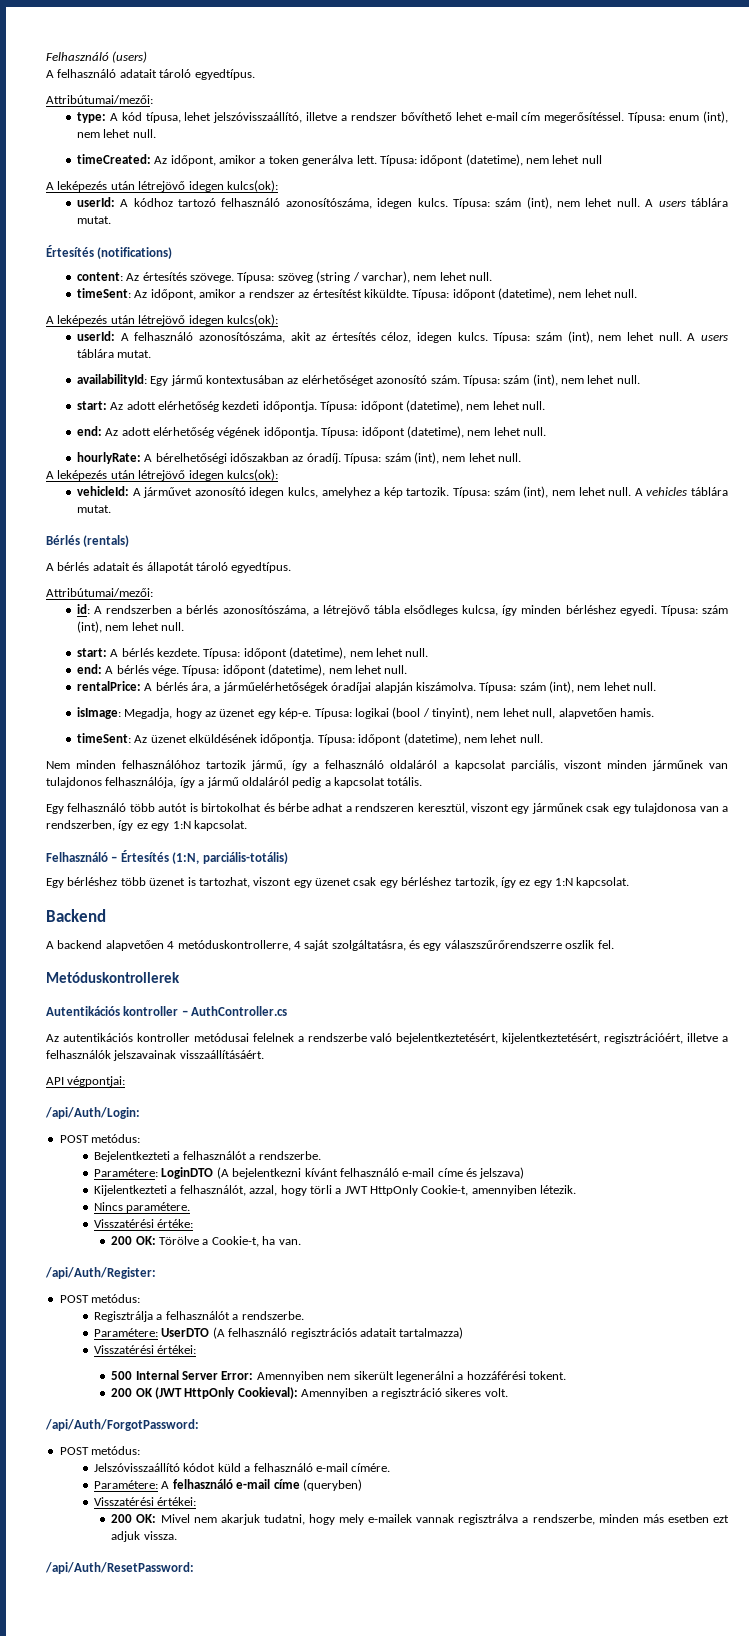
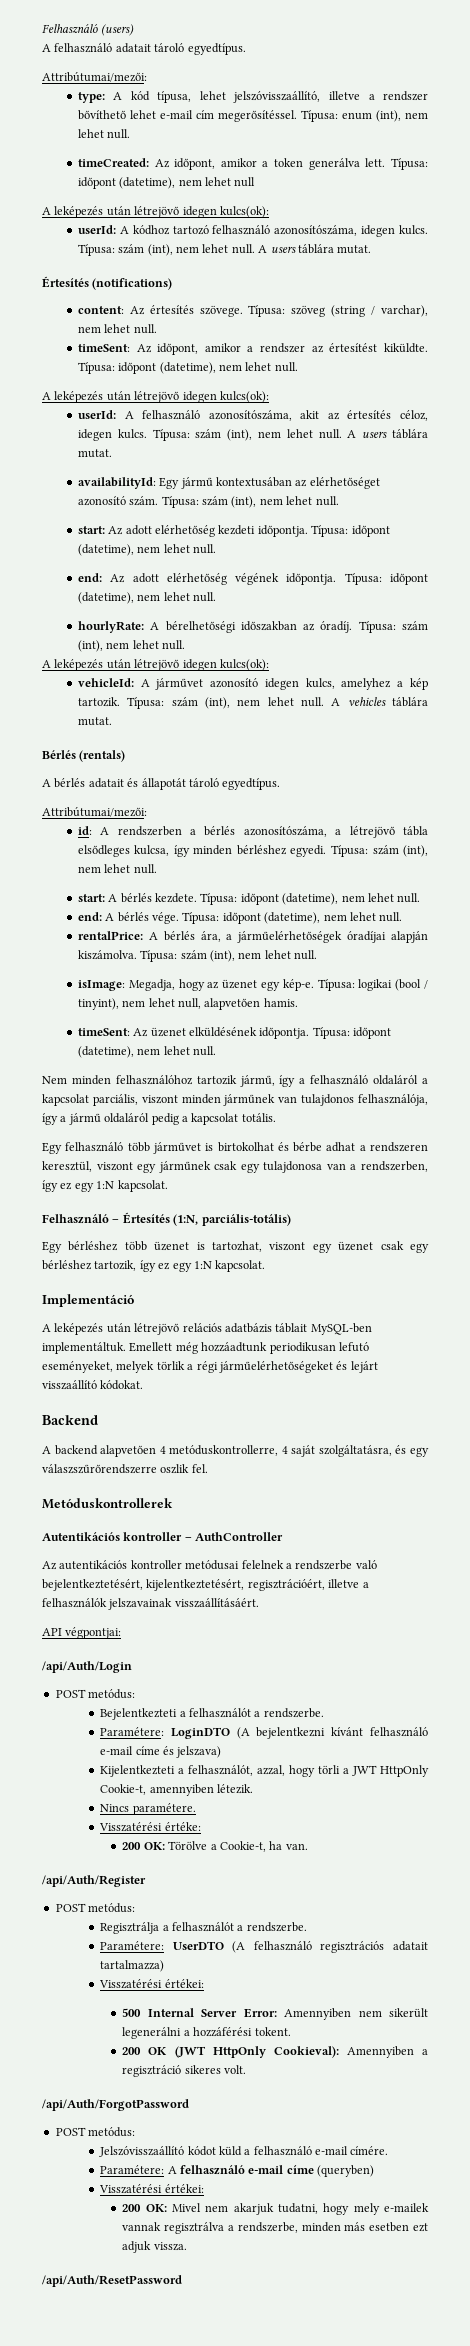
- Egy felhasználó több autót is birtokolhat és bérbe adhat a rendszeren keresztül, viszont egy járműnek csak egy tulajdonosa van a rendszerben, így ez egy 1:N kapcsolat.
+ Egy felhasználó több járművet is birtokolhat és bérbe adhat a rendszeren keresztül, viszont egy járműnek csak egy tulajdonosa van a rendszerben, így ez egy 1:N kapcsolat.
+ Implementáció
+ A leképezés után létrejövő relációs adatbázis táblait MySQL-ben implementáltuk. Emellett még hozzáadtunk periodikusan lefutó eseményeket, melyek törlik a régi járműelérhetőségeket és lejárt visszaállító kódokat.
- Autentikációs kontroller – AuthController.cs
+ Autentikációs kontroller – AuthController
- /api/Auth/Login:
+ /api/Auth/Login
- /api/Auth/Register:
+ /api/Auth/Register
- /api/Auth/ForgotPassword:
+ /api/Auth/ForgotPassword
- /api/Auth/ResetPassword:
+ /api/Auth/ResetPassword

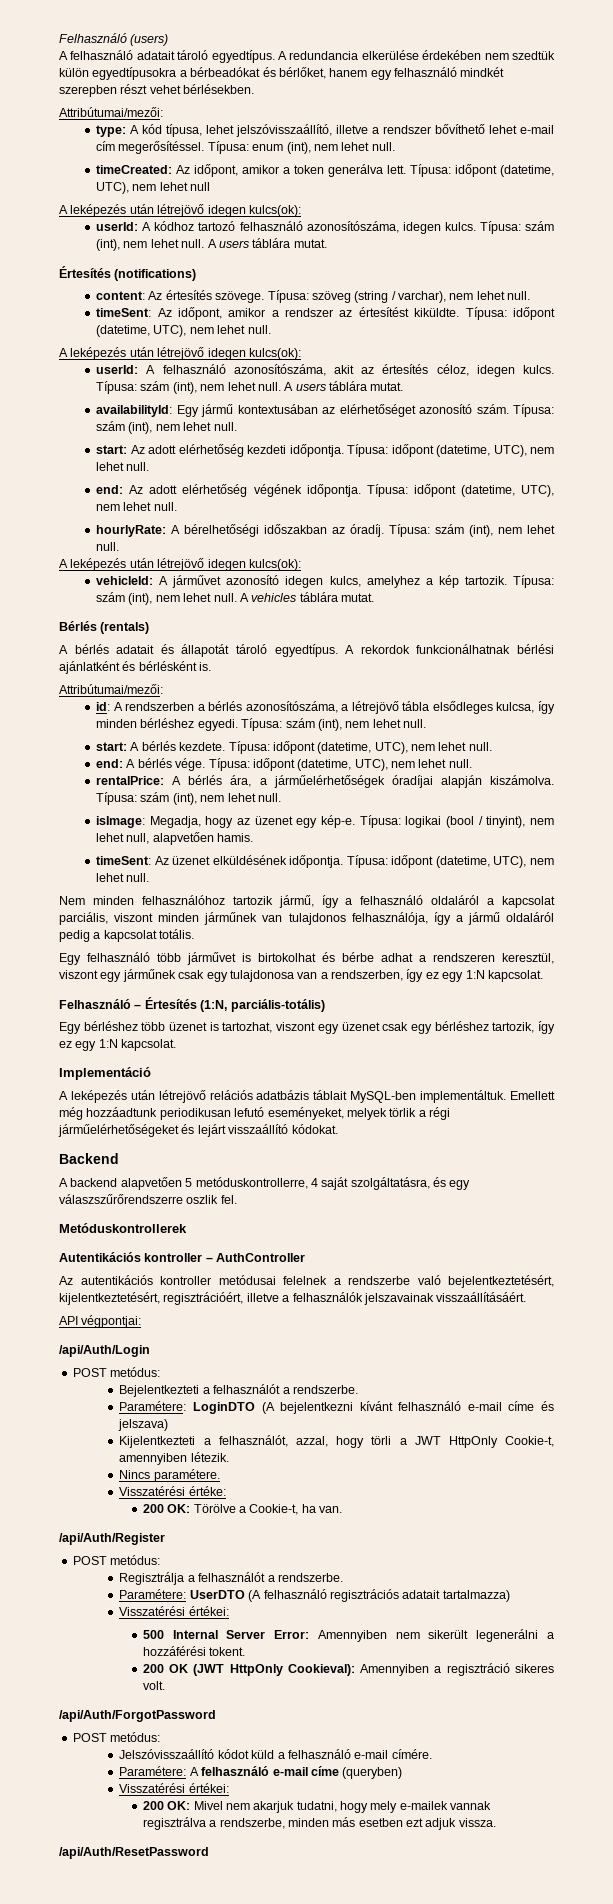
+ A redundancia elkerülése érdekében nem szedtük külön egyedtípusokra a bérbeadókat és bérlőket, hanem egy felhasználó mindkét szerepben részt vehet bérlésekben.
- Típusa: időpont (datetime), nem lehet null
+ Típusa: időpont (datetime, UTC), nem lehet null
- timeSent: Az időpont, amikor a rendszer az értesítést kiküldte. Típusa: időpont (datetime), nem lehet null.
+ timeSent: Az időpont, amikor a rendszer az értesítést kiküldte. Típusa: időpont (datetime, UTC), nem lehet null.
- start: Az adott elérhetőség kezdeti időpontja. Típusa: időpont (datetime), nem lehet null.
+ start: Az adott elérhetőség kezdeti időpontja. Típusa: időpont (datetime, UTC), nem lehet null.
- end: Az adott elérhetőség végének időpontja. Típusa: időpont (datetime), nem lehet null.
+ end: Az adott elérhetőség végének időpontja. Típusa: időpont (datetime, UTC), nem lehet null.
+ A rekordok funkcionálhatnak bérlési ajánlatként és bérlésként is.
- start: A bérlés kezdete. Típusa: időpont (datetime), nem lehet null.
+ start: A bérlés kezdete. Típusa: időpont (datetime, UTC), nem lehet null.
- end: A bérlés vége. Típusa: időpont (datetime), nem lehet null.
+ end: A bérlés vége. Típusa: időpont (datetime, UTC), nem lehet null.
- timeSent: Az üzenet elküldésének időpontja. Típusa: időpont (datetime), nem lehet null.
+ timeSent: Az üzenet elküldésének időpontja. Típusa: időpont (datetime, UTC), nem lehet null.
- A backend alapvetően 4 metóduskontrollerre, 4 saját szolgáltatásra, és egy válaszszűrőrendszerre oszlik fel.
+ A backend alapvetően 5 metóduskontrollerre, 4 saját szolgáltatásra, és egy válaszszűrőrendszerre oszlik fel.

